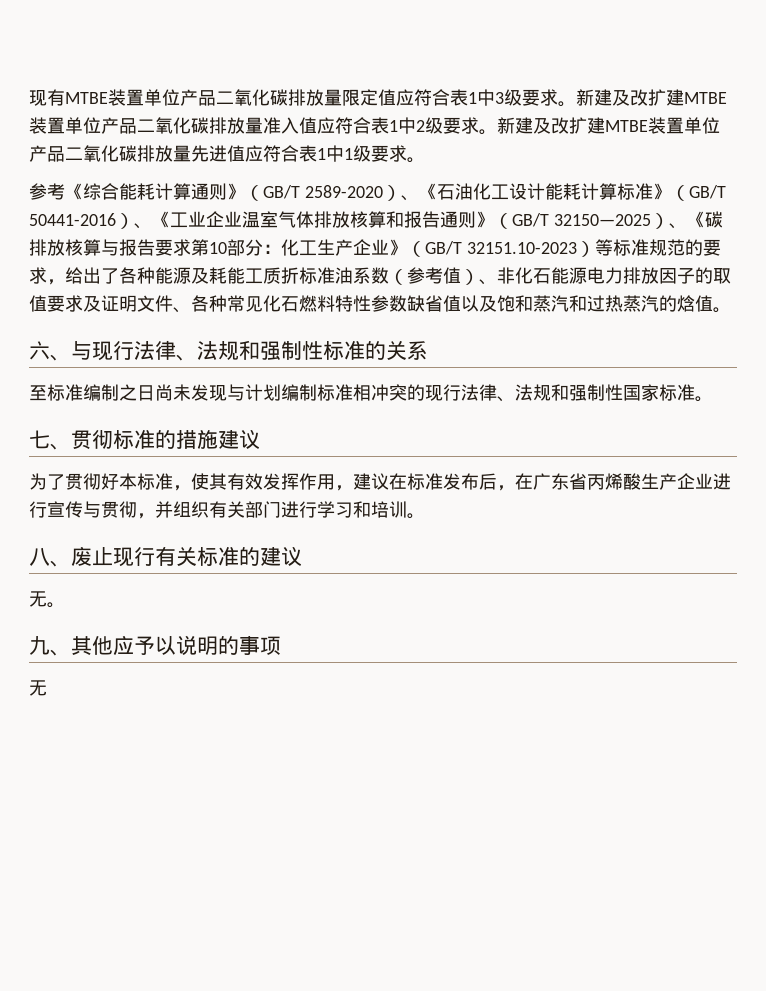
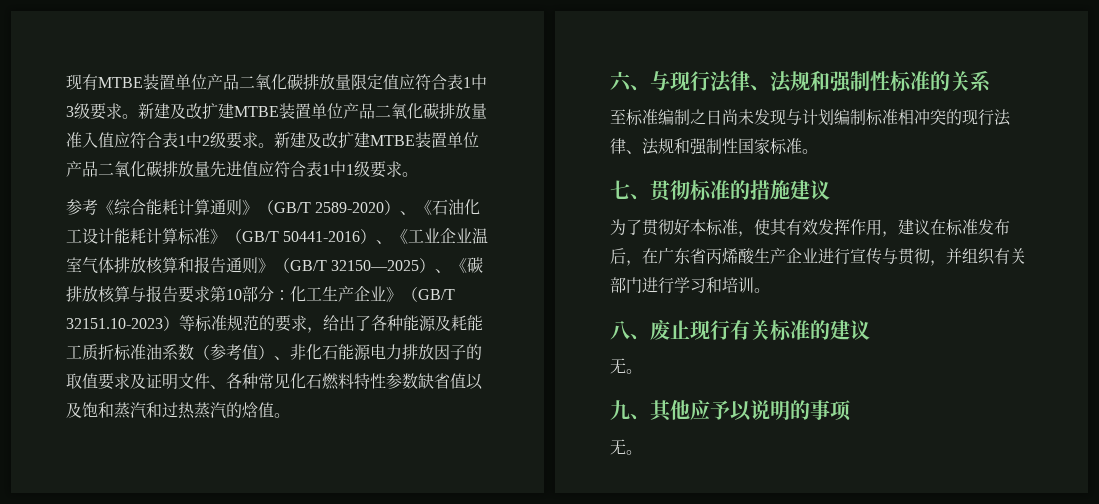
  九、其他应予以说明的事项
- 无
+ 无。

